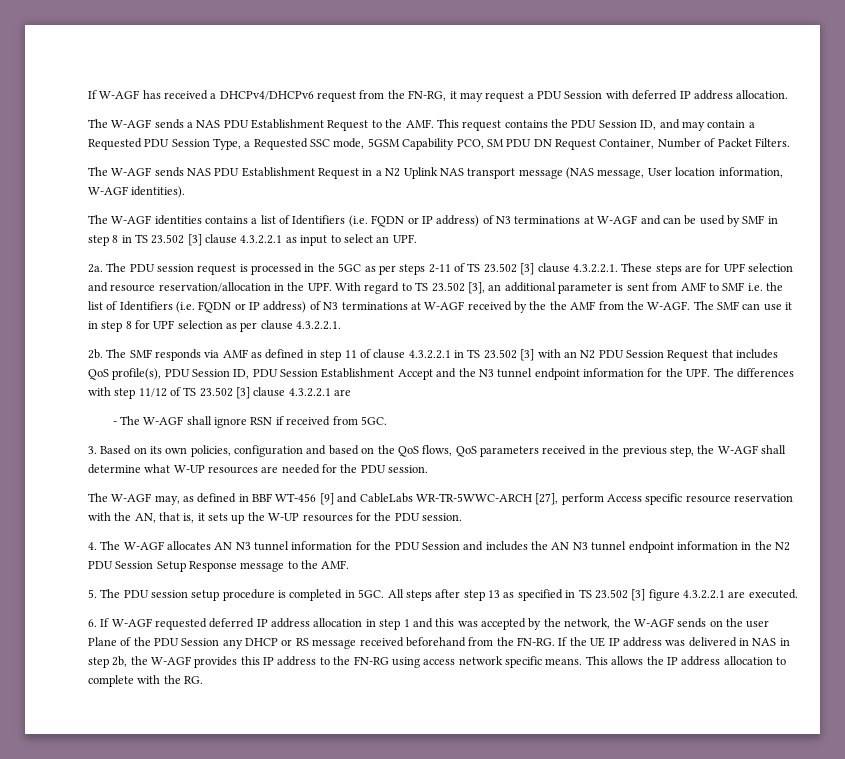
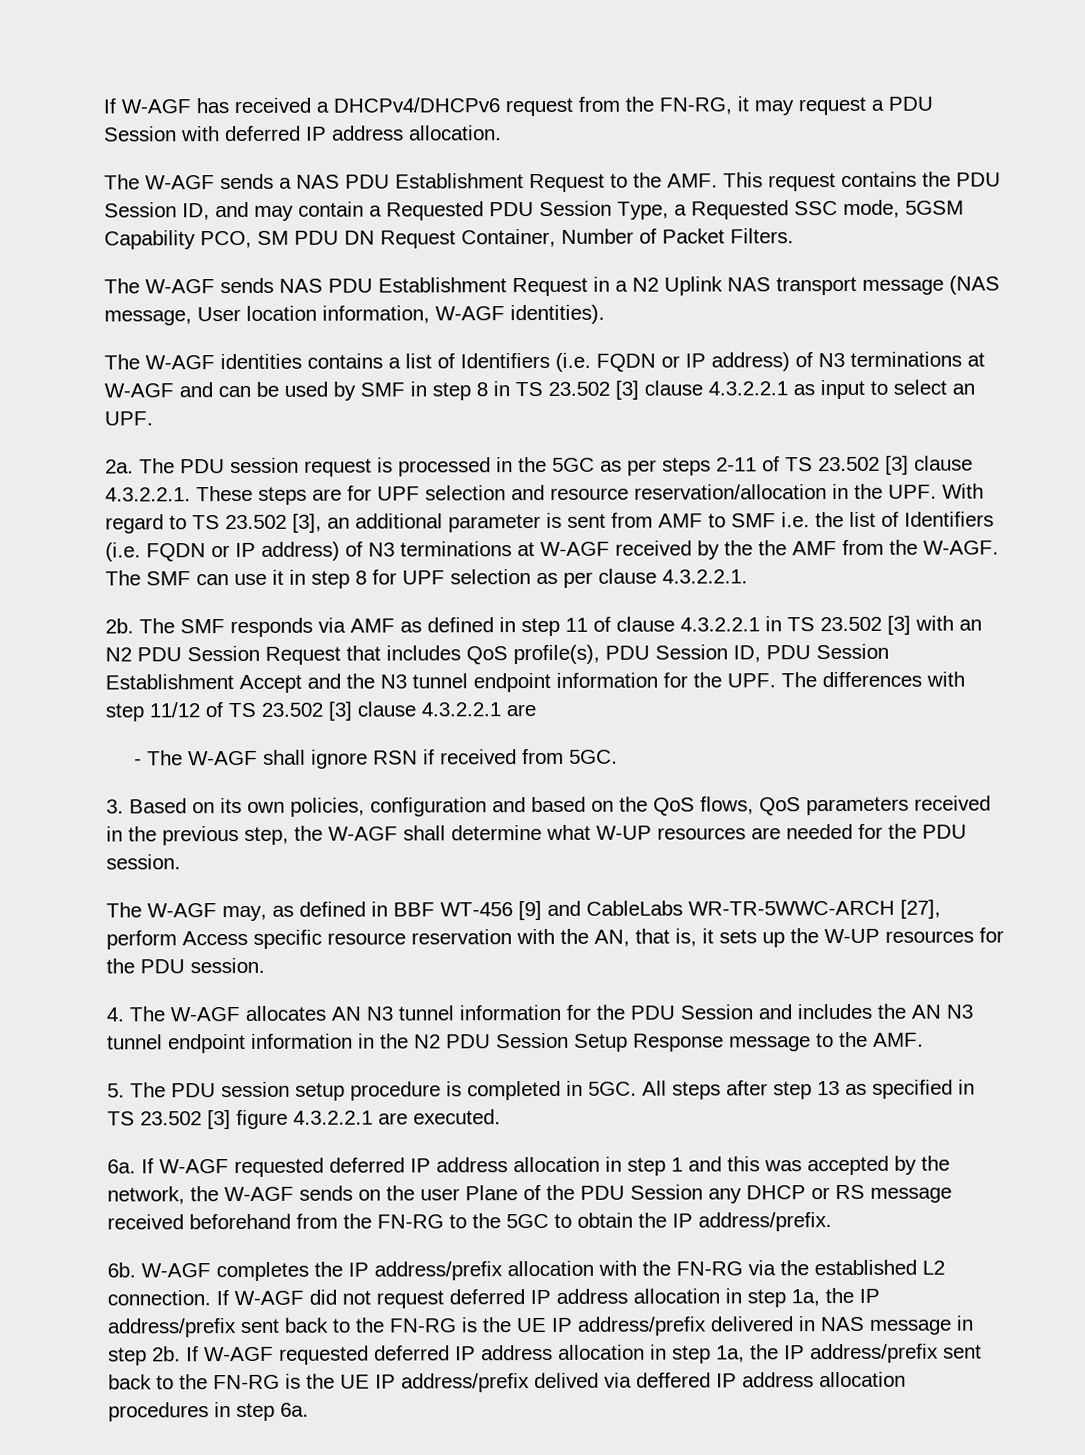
- 6. If W-AGF requested deferred IP address allocation in step 1 and this was accepted by the network, the W-AGF sends on the user Plane of the PDU Session any DHCP or RS message received beforehand from the FN-RG. If the UE IP address was delivered in NAS in step 2b, the W-AGF provides this IP address to the FN-RG using access network specific means. This allows the IP address allocation to complete with the RG.
+ 6a. If W-AGF requested deferred IP address allocation in step 1 and this was accepted by the network, the W-AGF sends on the user Plane of the PDU Session any DHCP or RS message received beforehand from the FN-RG to the 5GC to obtain the IP address/prefix.
+ 6b. W-AGF completes the IP address/prefix allocation with the FN-RG via the established L2 connection. If W-AGF did not request deferred IP address allocation in step 1a, the IP address/prefix sent back to the FN-RG is the UE IP address/prefix delivered in NAS message in step 2b. If W-AGF requested deferred IP address allocation in step 1a, the IP address/prefix sent back to the FN-RG is the UE IP address/prefix delived via deffered IP address allocation procedures in step 6a.

